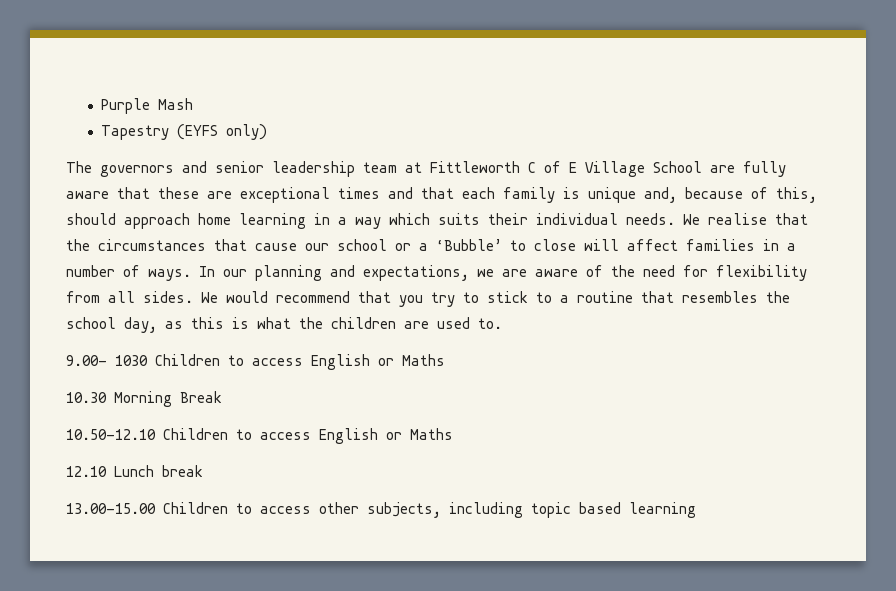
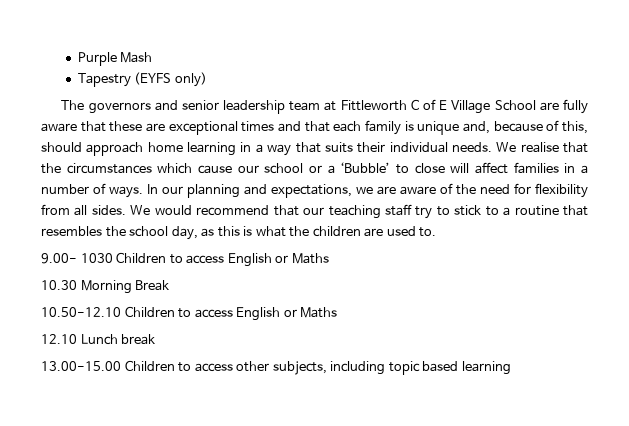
- The governors and senior leadership team at Fittleworth C of E Village School are fully aware that these are exceptional times and that each family is unique and, because of this, should approach home learning in a way which suits their individual needs.
+ The governors and senior leadership team at Fittleworth C of E Village School are fully aware that these are exceptional times and that each family is unique and, because of this, should approach home learning in a way that suits their individual needs.
- We realise that the circumstances that cause our school or a ‘Bubble’ to close will affect families in a number of ways.
+ We realise that the circumstances which cause our school or a ‘Bubble’ to close will affect families in a number of ways.
- We would recommend that you try to stick to a routine that resembles the school day, as this is what the children are used to.
+ We would recommend that our teaching staff try to stick to a routine that resembles the school day, as this is what the children are used to.

